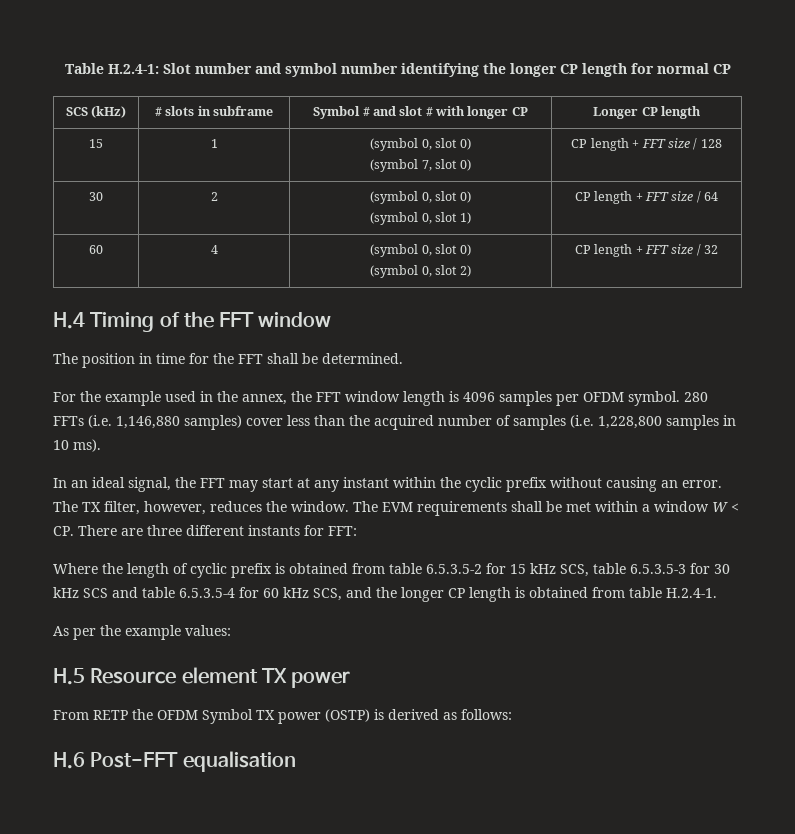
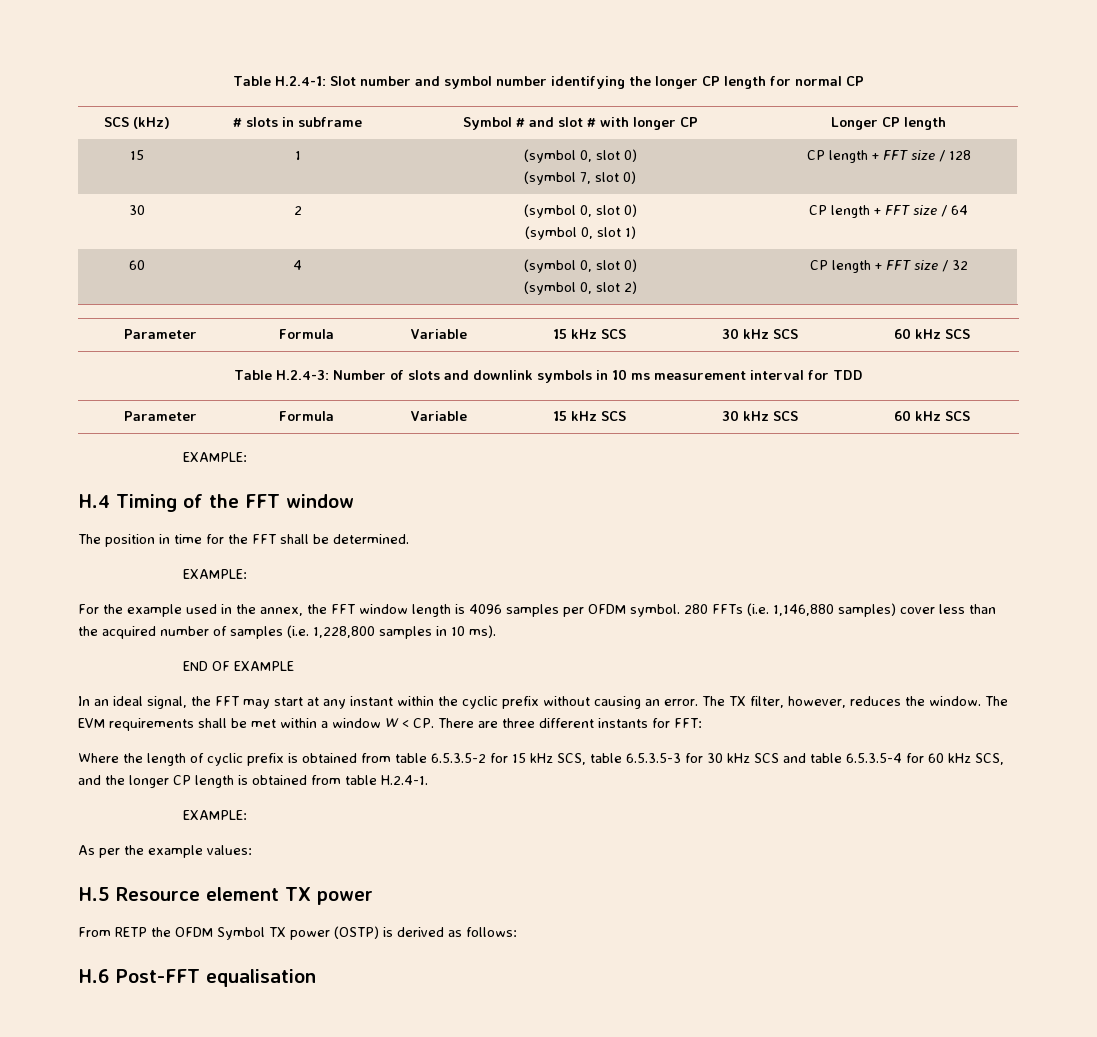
  60 | 4 | (symbol 0, slot 0)
  (symbol 0, slot 2) | CP length + FFT size / 32
+ Parameter | Formula | Variable | 15 kHz SCS | 30 kHz SCS | 60 kHz SCS
+ Table H.2.4-3: Number of slots and downlink symbols in 10 ms measurement interval for TDD
+ Parameter | Formula | Variable | 15 kHz SCS | 30 kHz SCS | 60 kHz SCS
+ EXAMPLE:
  The position in time for the FFT shall be determined.
+ EXAMPLE:
+ END OF EXAMPLE
  Where the length of cyclic prefix is obtained from table 6.5.3.5-2 for 15 kHz SCS, table 6.5.3.5-3 for 30 kHz SCS and table 6.5.3.5-4 for 60 kHz SCS, and the longer CP length is obtained from table H.2.4-1.
+ EXAMPLE:

